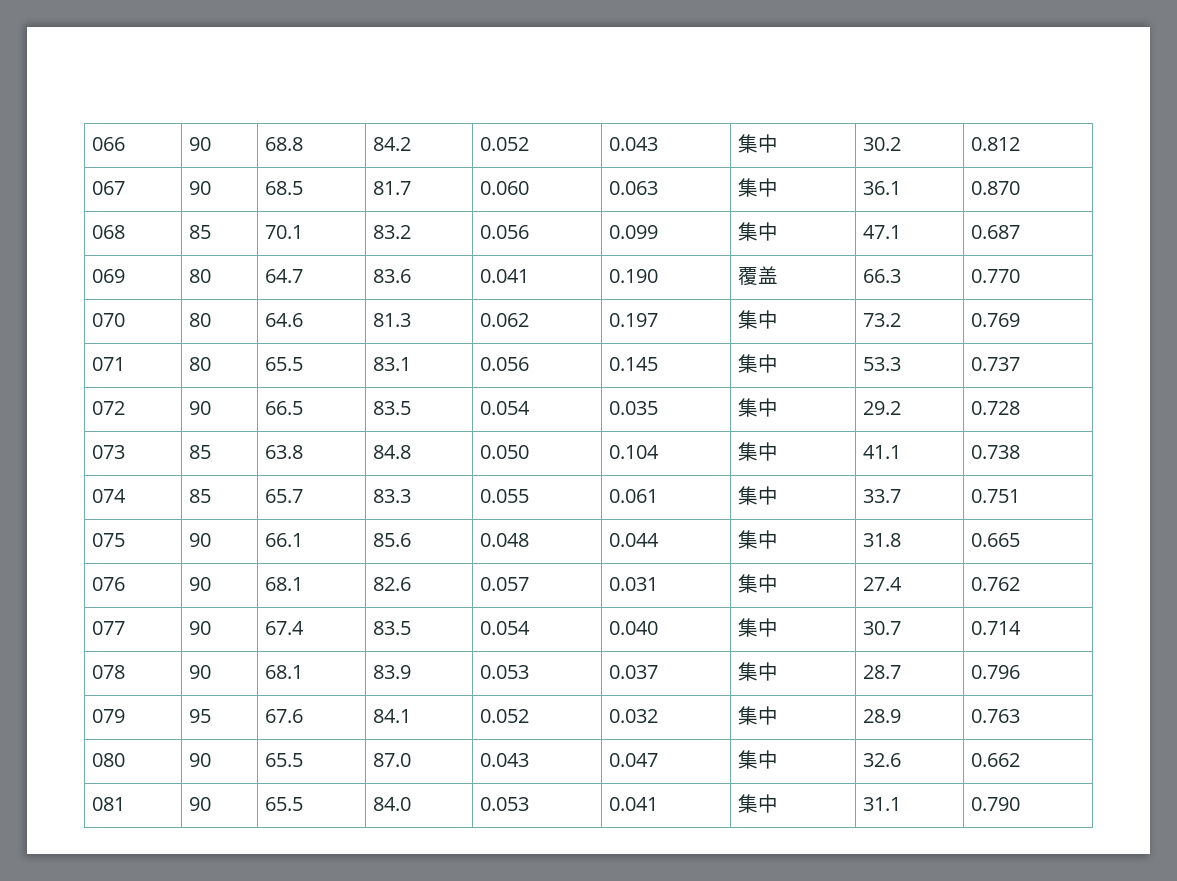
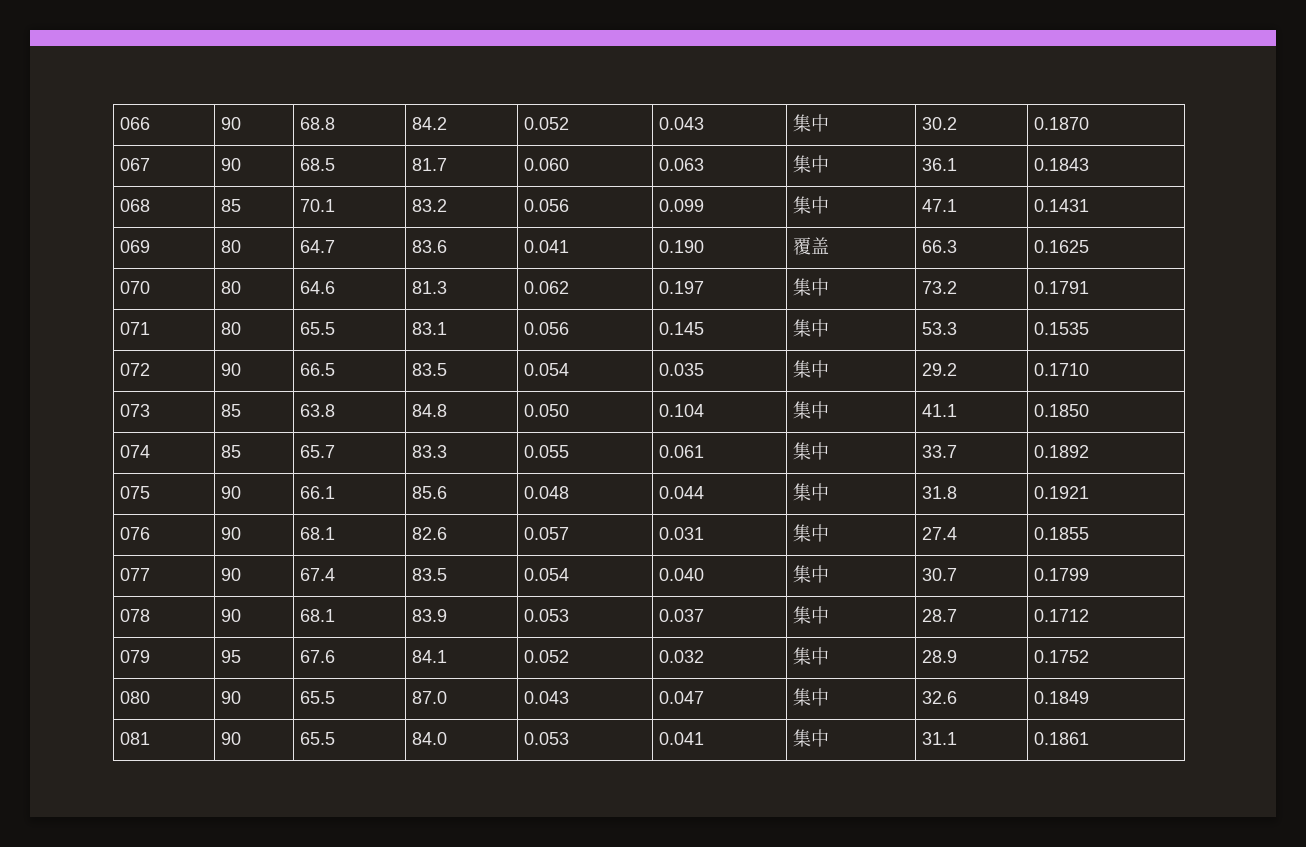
- 066 | 90 | 68.8 | 84.2 | 0.052 | 0.043 | 集中 | 30.2 | 0.812
+ 066 | 90 | 68.8 | 84.2 | 0.052 | 0.043 | 集中 | 30.2 | 0.1870
- 067 | 90 | 68.5 | 81.7 | 0.060 | 0.063 | 集中 | 36.1 | 0.870
+ 067 | 90 | 68.5 | 81.7 | 0.060 | 0.063 | 集中 | 36.1 | 0.1843
- 068 | 85 | 70.1 | 83.2 | 0.056 | 0.099 | 集中 | 47.1 | 0.687
+ 068 | 85 | 70.1 | 83.2 | 0.056 | 0.099 | 集中 | 47.1 | 0.1431
- 069 | 80 | 64.7 | 83.6 | 0.041 | 0.190 | 覆盖 | 66.3 | 0.770
+ 069 | 80 | 64.7 | 83.6 | 0.041 | 0.190 | 覆盖 | 66.3 | 0.1625
- 070 | 80 | 64.6 | 81.3 | 0.062 | 0.197 | 集中 | 73.2 | 0.769
+ 070 | 80 | 64.6 | 81.3 | 0.062 | 0.197 | 集中 | 73.2 | 0.1791
- 071 | 80 | 65.5 | 83.1 | 0.056 | 0.145 | 集中 | 53.3 | 0.737
+ 071 | 80 | 65.5 | 83.1 | 0.056 | 0.145 | 集中 | 53.3 | 0.1535
- 072 | 90 | 66.5 | 83.5 | 0.054 | 0.035 | 集中 | 29.2 | 0.728
+ 072 | 90 | 66.5 | 83.5 | 0.054 | 0.035 | 集中 | 29.2 | 0.1710
- 073 | 85 | 63.8 | 84.8 | 0.050 | 0.104 | 集中 | 41.1 | 0.738
+ 073 | 85 | 63.8 | 84.8 | 0.050 | 0.104 | 集中 | 41.1 | 0.1850
- 074 | 85 | 65.7 | 83.3 | 0.055 | 0.061 | 集中 | 33.7 | 0.751
+ 074 | 85 | 65.7 | 83.3 | 0.055 | 0.061 | 集中 | 33.7 | 0.1892
- 075 | 90 | 66.1 | 85.6 | 0.048 | 0.044 | 集中 | 31.8 | 0.665
+ 075 | 90 | 66.1 | 85.6 | 0.048 | 0.044 | 集中 | 31.8 | 0.1921
- 076 | 90 | 68.1 | 82.6 | 0.057 | 0.031 | 集中 | 27.4 | 0.762
+ 076 | 90 | 68.1 | 82.6 | 0.057 | 0.031 | 集中 | 27.4 | 0.1855
- 077 | 90 | 67.4 | 83.5 | 0.054 | 0.040 | 集中 | 30.7 | 0.714
+ 077 | 90 | 67.4 | 83.5 | 0.054 | 0.040 | 集中 | 30.7 | 0.1799
- 078 | 90 | 68.1 | 83.9 | 0.053 | 0.037 | 集中 | 28.7 | 0.796
+ 078 | 90 | 68.1 | 83.9 | 0.053 | 0.037 | 集中 | 28.7 | 0.1712
- 079 | 95 | 67.6 | 84.1 | 0.052 | 0.032 | 集中 | 28.9 | 0.763
+ 079 | 95 | 67.6 | 84.1 | 0.052 | 0.032 | 集中 | 28.9 | 0.1752
- 080 | 90 | 65.5 | 87.0 | 0.043 | 0.047 | 集中 | 32.6 | 0.662
+ 080 | 90 | 65.5 | 87.0 | 0.043 | 0.047 | 集中 | 32.6 | 0.1849
- 081 | 90 | 65.5 | 84.0 | 0.053 | 0.041 | 集中 | 31.1 | 0.790
+ 081 | 90 | 65.5 | 84.0 | 0.053 | 0.041 | 集中 | 31.1 | 0.1861

